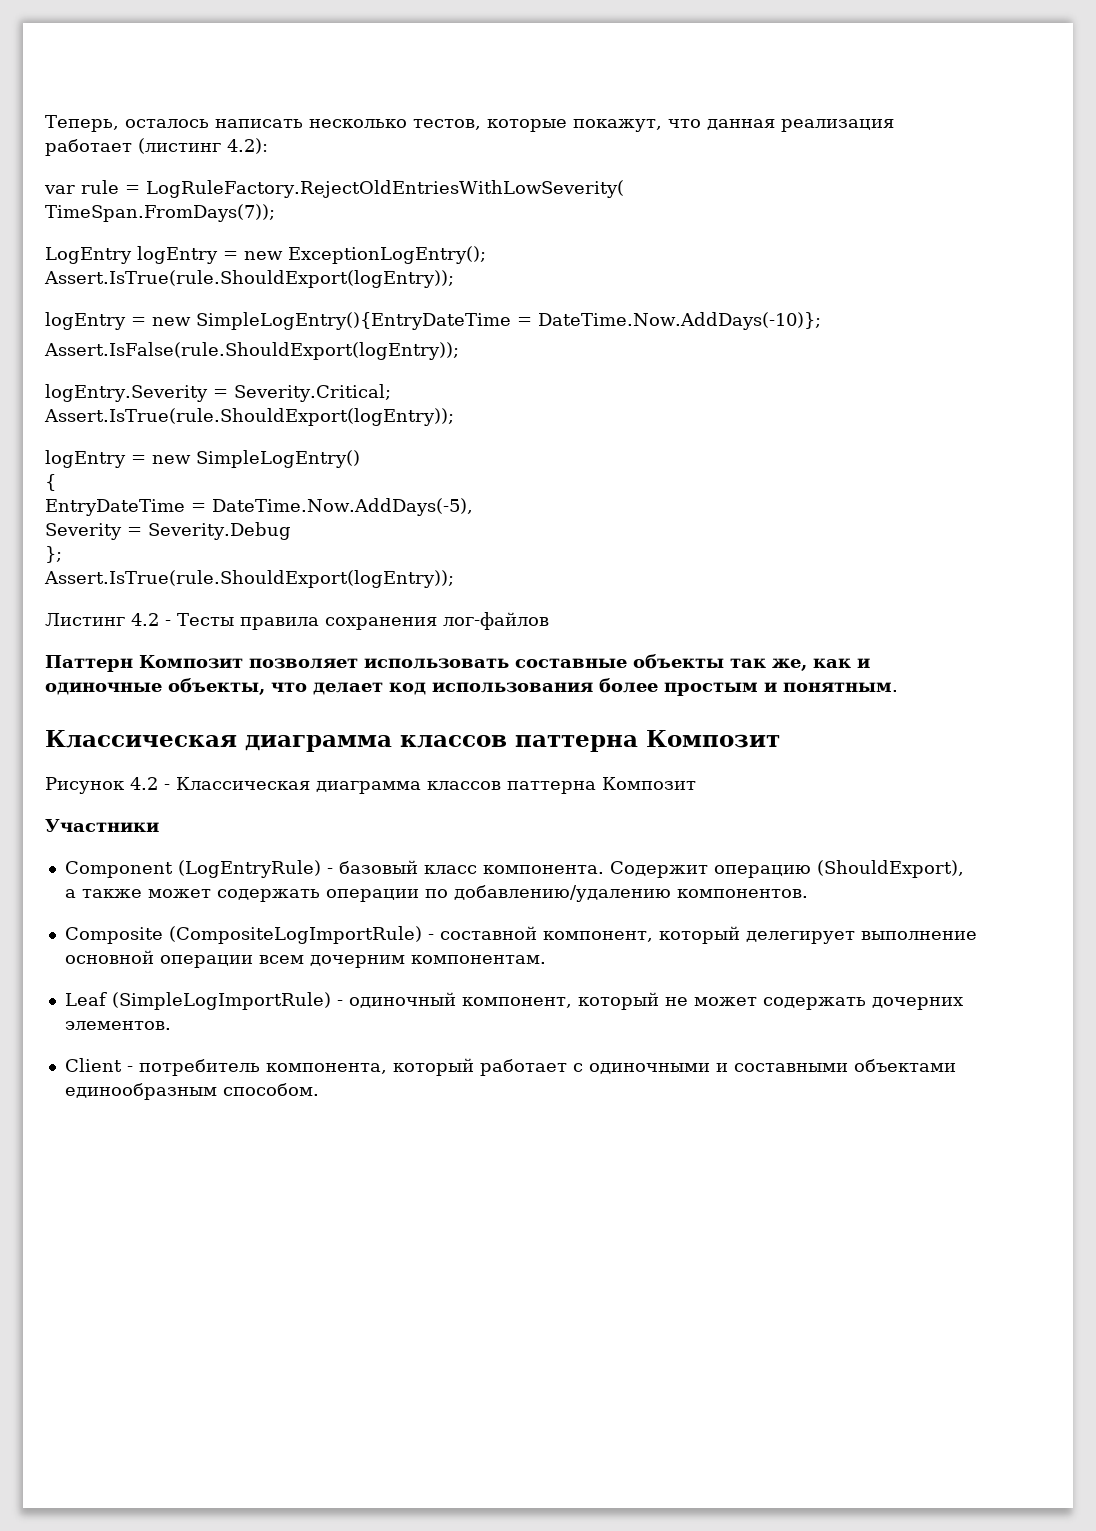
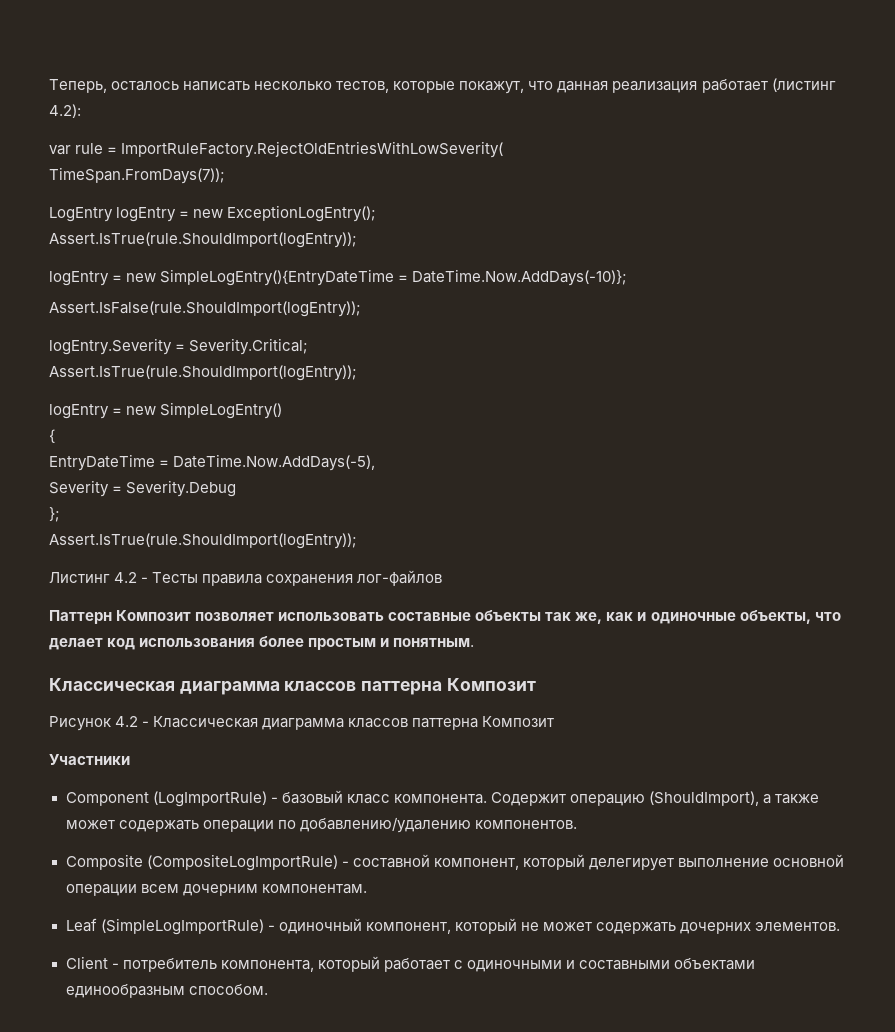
- var rule = LogRuleFactory.RejectOldEntriesWithLowSeverity(
+ var rule = ImportRuleFactory.RejectOldEntriesWithLowSeverity(
  LogEntry logEntry = new ExceptionLogEntry();
- Assert.IsTrue(rule.ShouldExport(logEntry));
+ Assert.IsTrue(rule.ShouldImport(logEntry));
- Assert.IsFalse(rule.ShouldExport(logEntry));
+ Assert.IsFalse(rule.ShouldImport(logEntry));
  logEntry.Severity = Severity.Critical;
- Assert.IsTrue(rule.ShouldExport(logEntry));
+ Assert.IsTrue(rule.ShouldImport(logEntry));
  };
- Assert.IsTrue(rule.ShouldExport(logEntry));
+ Assert.IsTrue(rule.ShouldImport(logEntry));
- Component (LogEntryRule) - базовый класс компонента.
+ Component (LogImportRule) - базовый класс компонента.
- Содержит операцию (ShouldExport), а также может содержать операции по добавлению/удалению компонентов.
+ Содержит операцию (ShouldImport), а также может содержать операции по добавлению/удалению компонентов.

